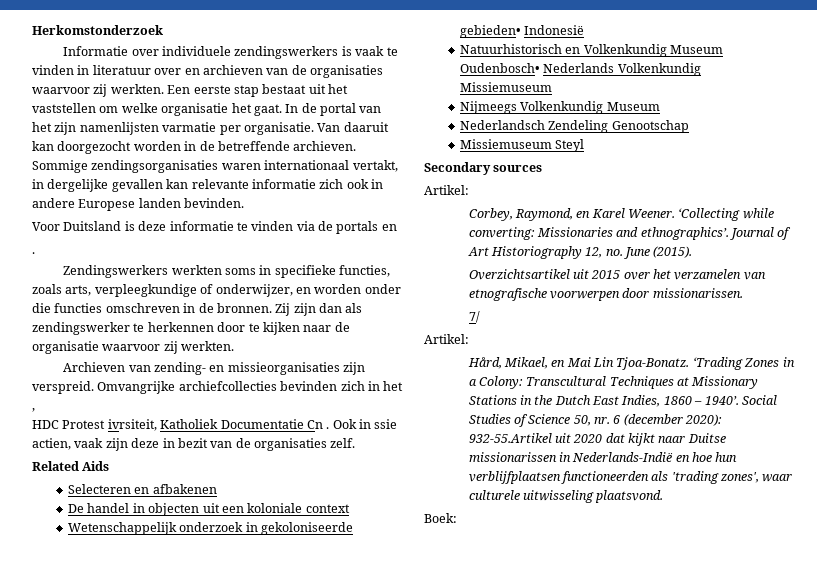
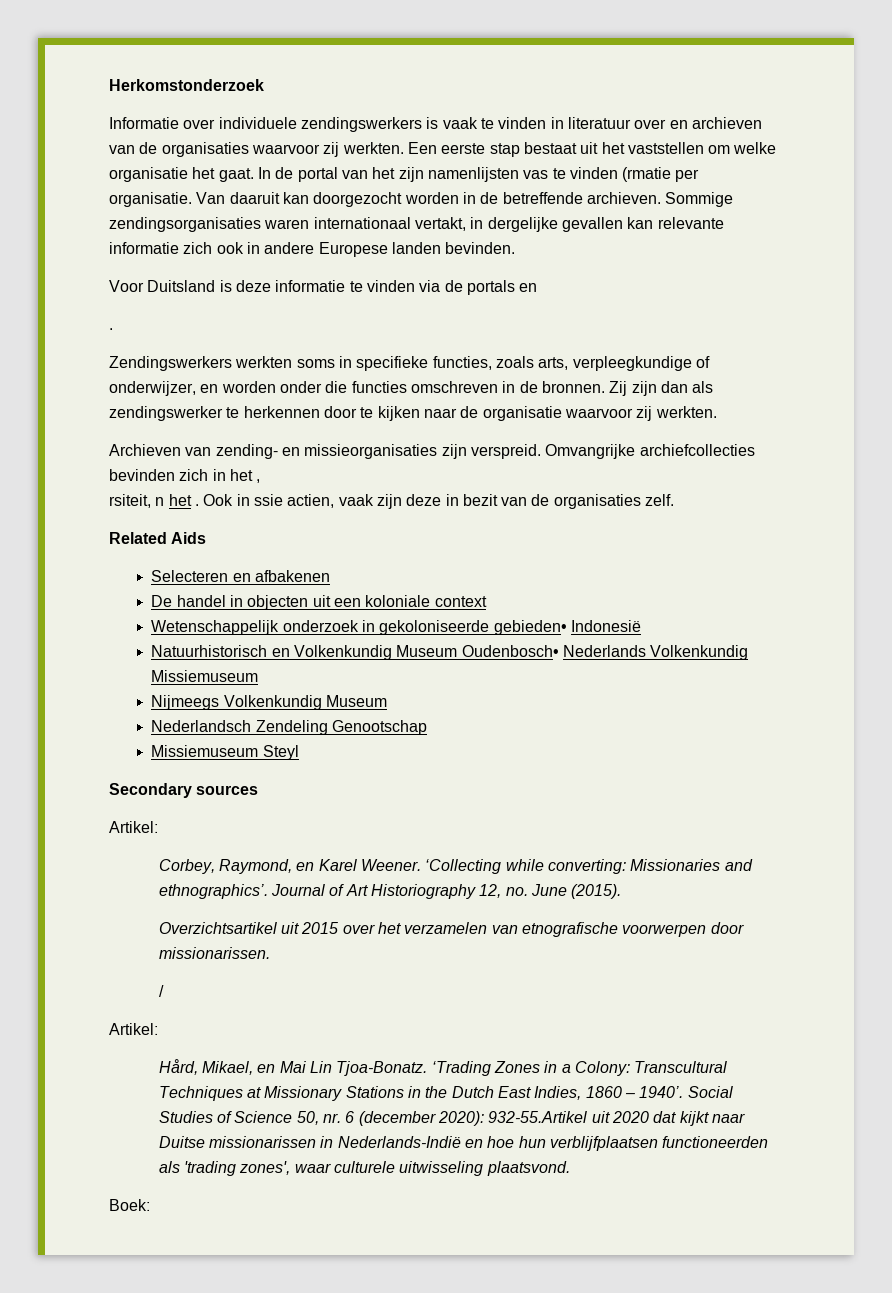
- In de portal van het zijn namenlijsten varmatie per organisatie.
+ In de portal van het zijn namenlijsten vas te vinden (rmatie per organisatie.
- HDC Protest ivrsiteit, Katholiek Documentatie Cn .
+ rsiteit, n het .
- 7/
+ /

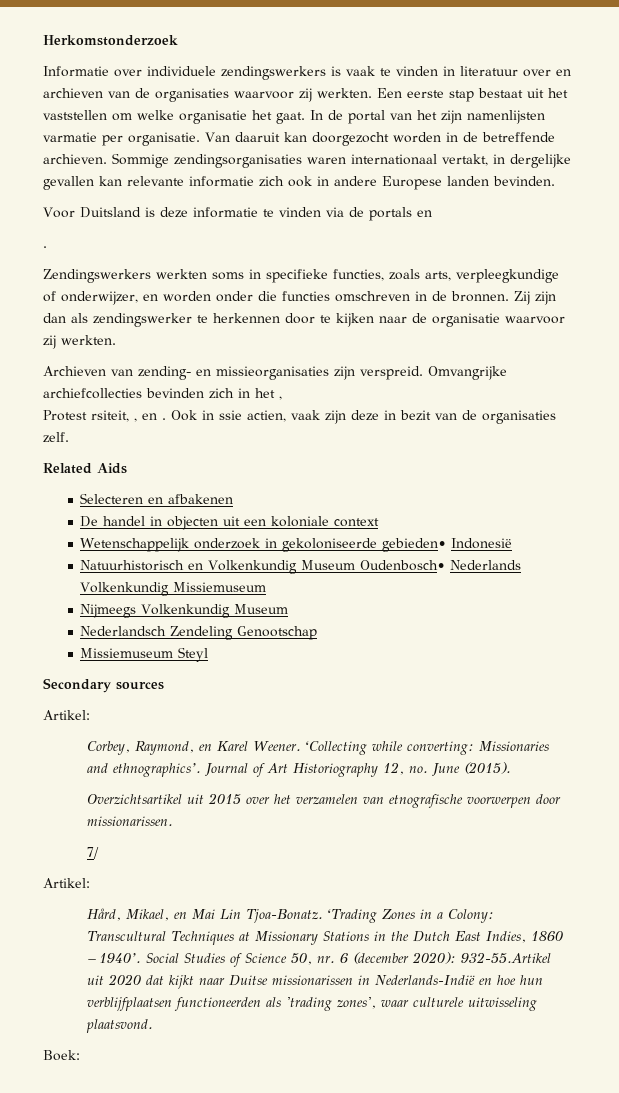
- In de portal van het zijn namenlijsten vas te vinden (rmatie per organisatie.
+ In de portal van het zijn namenlijsten varmatie per organisatie.
- rsiteit, n het .
+ Protest rsiteit, , en .
- /
+ 7/

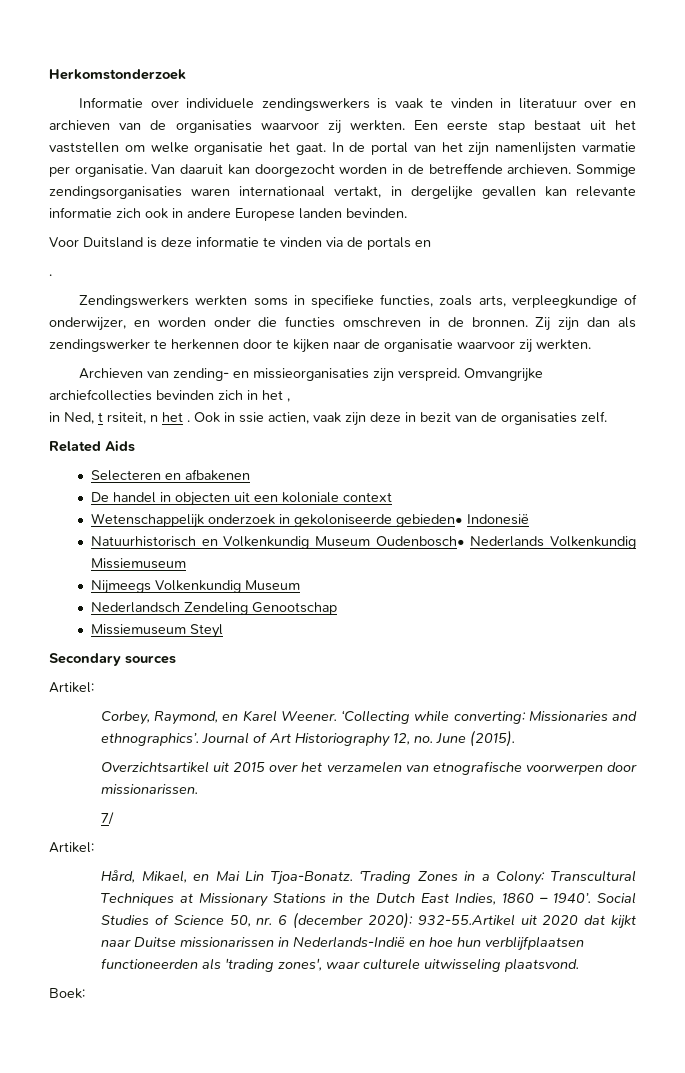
- Protest rsiteit, , en .
+ in Ned, t rsiteit, n het .

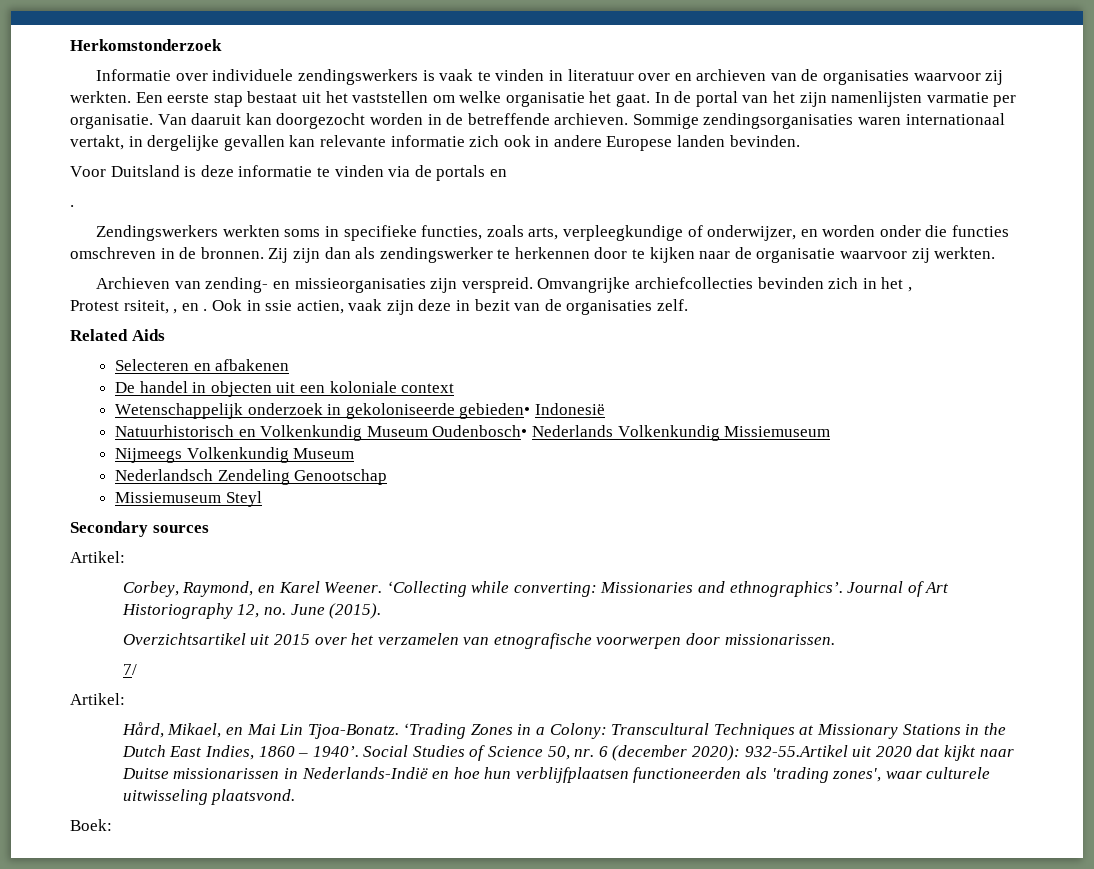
- in Ned, t rsiteit, n het .
+ Protest rsiteit, , en .

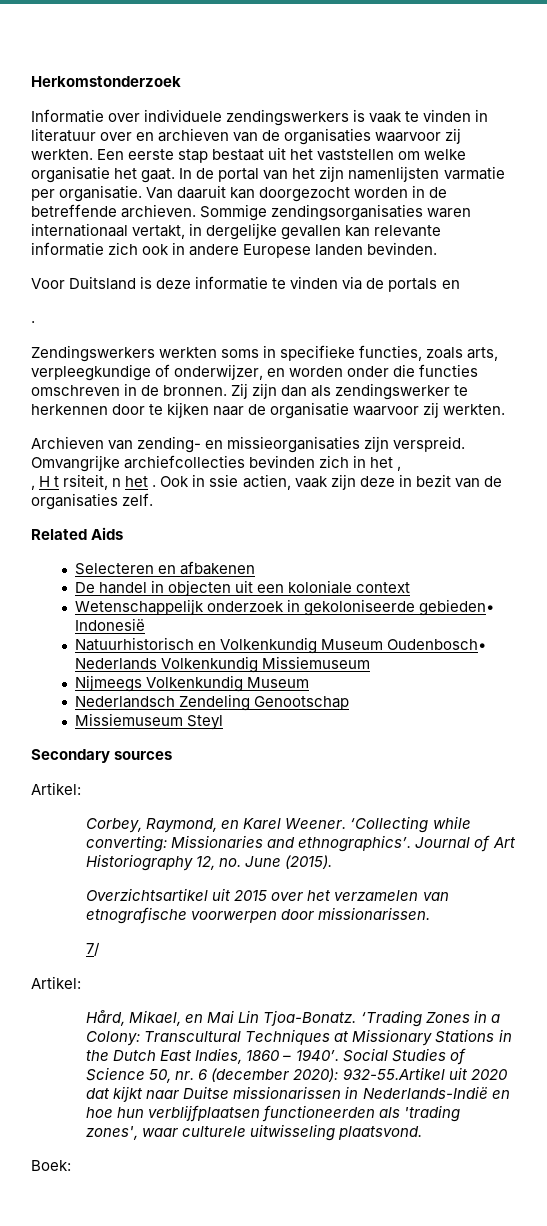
- Protest rsiteit, , en .
+ , H t rsiteit, n het .

